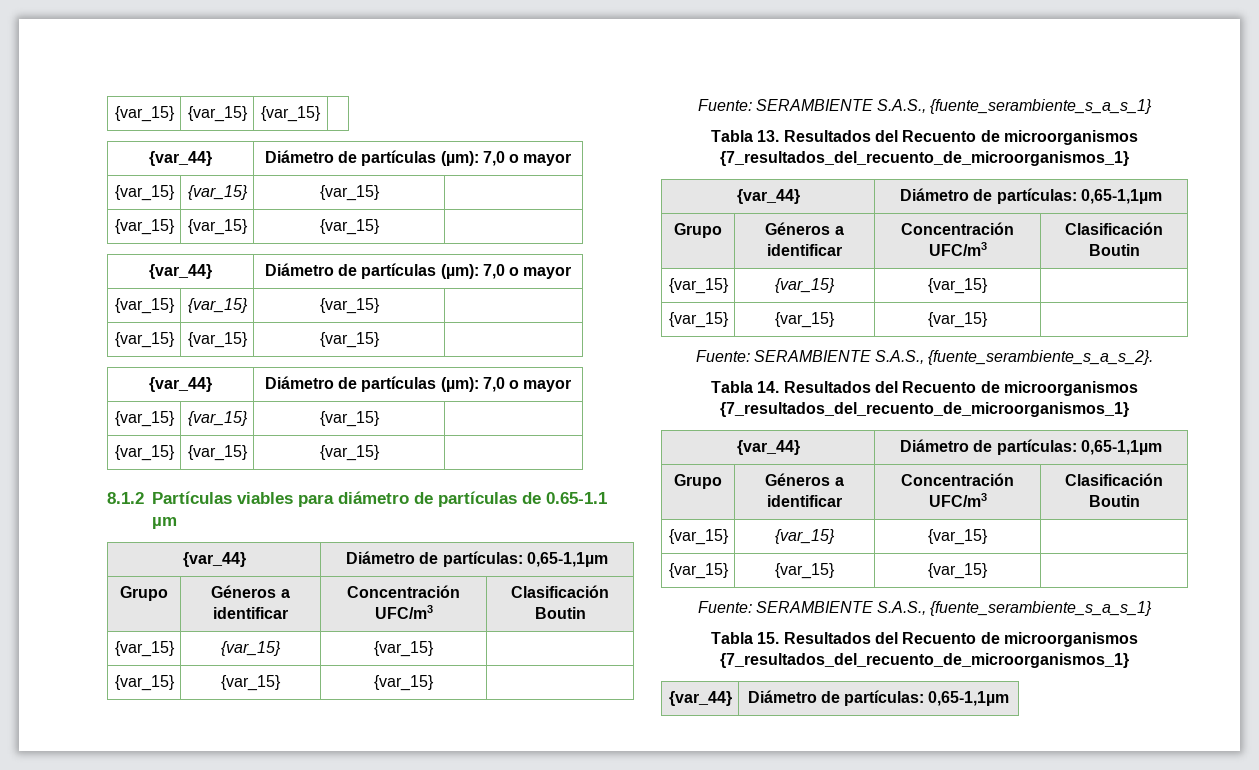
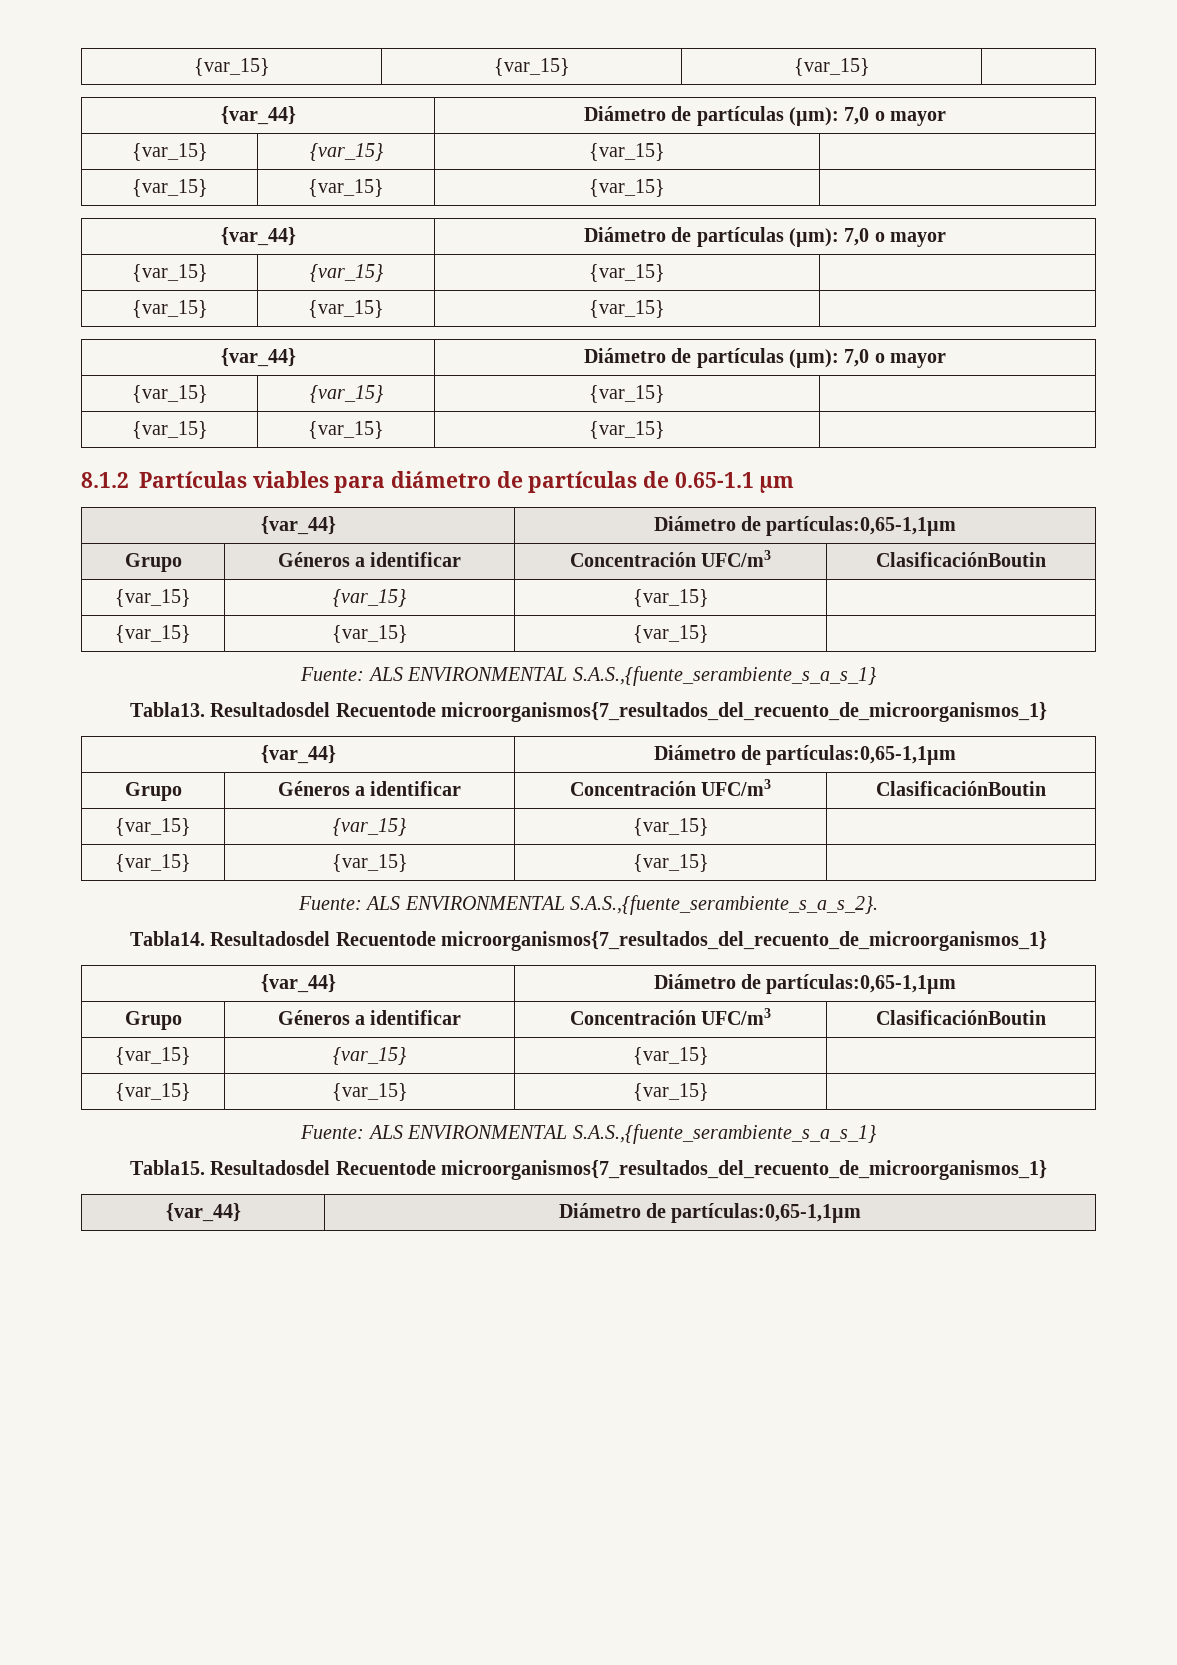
  8.1.2 Partículas viables para diámetro de partículas de 0.65-1.1 µm
- {var_44} | Diámetro de partículas: 0,65-1,1µm
- Grupo | Géneros a identificar | Concentración UFC/m3 | Clasificación Boutin
+ {var_44} | Diámetro de partículas:0,65-1,1µm
+ Grupo | Géneros a identificar | Concentración UFC/m3 | ClasificaciónBoutin
  {var_15} | {var_15} | {var_15} |
  {var_15} | {var_15} | {var_15} |
- Fuente: SERAMBIENTE S.A.S., {fuente_serambiente_s_a_s_1}
- Tabla 13. Resultados del Recuento de microorganismos {7_resultados_del_recuento_de_microorganismos_1}
- {var_44} | Diámetro de partículas: 0,65-1,1µm
- Grupo | Géneros a identificar | Concentración UFC/m3 | Clasificación Boutin
+ Fuente: ALS ENVIRONMENTAL S.A.S.,{fuente_serambiente_s_a_s_1}
+ Tabla13. Resultadosdel Recuentode microorganismos{7_resultados_del_recuento_de_microorganismos_1}
+ {var_44} | Diámetro de partículas:0,65-1,1µm
+ Grupo | Géneros a identificar | Concentración UFC/m3 | ClasificaciónBoutin
  {var_15} | {var_15} | {var_15} |
  {var_15} | {var_15} | {var_15} |
- Fuente: SERAMBIENTE S.A.S., {fuente_serambiente_s_a_s_2}.
- Tabla 14. Resultados del Recuento de microorganismos {7_resultados_del_recuento_de_microorganismos_1}
- {var_44} | Diámetro de partículas: 0,65-1,1µm
- Grupo | Géneros a identificar | Concentración UFC/m3 | Clasificación Boutin
+ Fuente: ALS ENVIRONMENTAL S.A.S.,{fuente_serambiente_s_a_s_2}.
+ Tabla14. Resultadosdel Recuentode microorganismos{7_resultados_del_recuento_de_microorganismos_1}
+ {var_44} | Diámetro de partículas:0,65-1,1µm
+ Grupo | Géneros a identificar | Concentración UFC/m3 | ClasificaciónBoutin
  {var_15} | {var_15} | {var_15} |
  {var_15} | {var_15} | {var_15} |
- Fuente: SERAMBIENTE S.A.S., {fuente_serambiente_s_a_s_1}
- Tabla 15. Resultados del Recuento de microorganismos {7_resultados_del_recuento_de_microorganismos_1}
- {var_44} | Diámetro de partículas: 0,65-1,1µm
+ Fuente: ALS ENVIRONMENTAL S.A.S.,{fuente_serambiente_s_a_s_1}
+ Tabla15. Resultadosdel Recuentode microorganismos{7_resultados_del_recuento_de_microorganismos_1}
+ {var_44} | Diámetro de partículas:0,65-1,1µm

